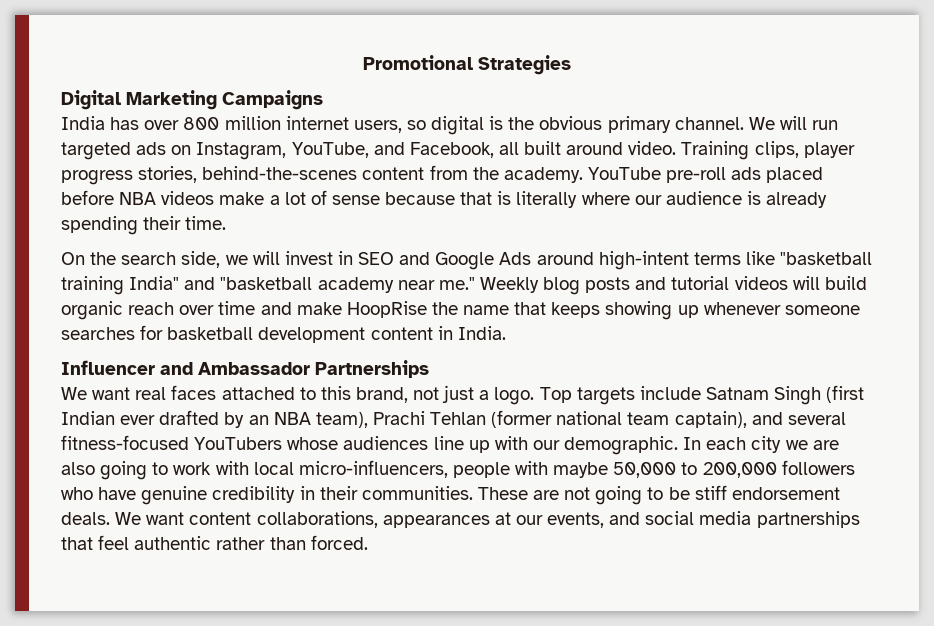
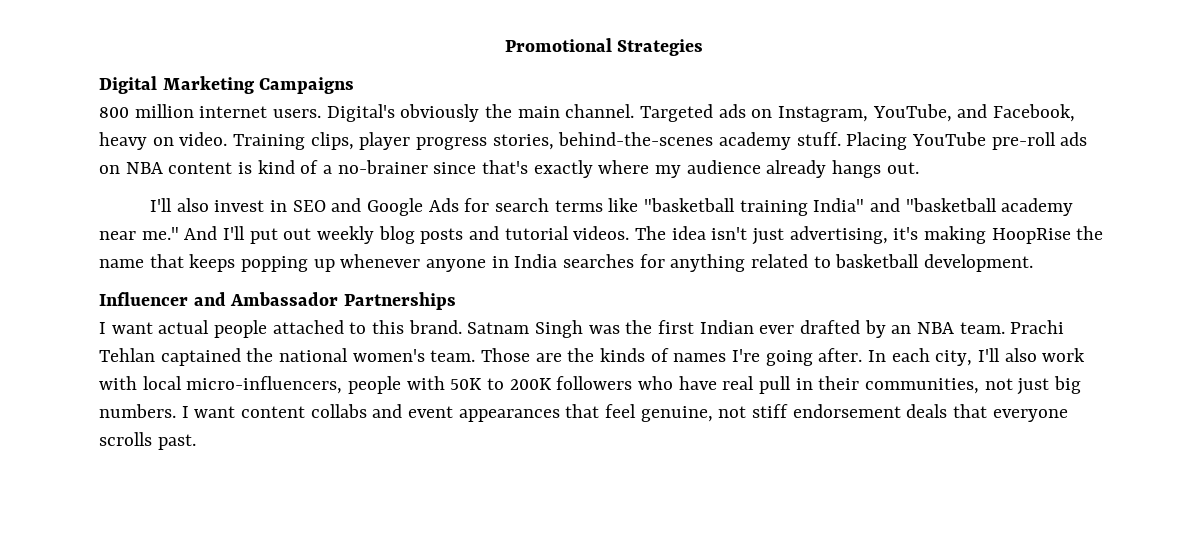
- India has over 800 million internet users, so digital is the obvious primary channel. We will run targeted ads on Instagram, YouTube, and Facebook, all built around video.
+ 800 million internet users. Digital's obviously the main channel. Targeted ads on Instagram, YouTube, and Facebook, heavy on video.
- Training clips, player progress stories, behind-the-scenes content from the academy. YouTube pre-roll ads placed before NBA videos make a lot of sense because that is literally where our audience is already spending their time.
- On the search side, we will invest in SEO and Google Ads around high-intent terms like "basketball training India" and "basketball academy near me."
+ Training clips, player progress stories, behind-the-scenes academy stuff. Placing YouTube pre-roll ads on NBA content is kind of a no-brainer since that's exactly where my audience already hangs out.
+ I'll also invest in SEO and Google Ads for search terms like "basketball training India" and "basketball academy near me."
- Weekly blog posts and tutorial videos will build organic reach over time and make HoopRise the name that keeps showing up whenever someone searches for basketball development content in India.
+ And I'll put out weekly blog posts and tutorial videos. The idea isn't just advertising, it's making HoopRise the name that keeps popping up whenever anyone in India searches for anything related to basketball development.
  Influencer and Ambassador Partnerships
- We want real faces attached to this brand, not just a logo. Top targets include Satnam Singh (first Indian ever drafted by an NBA team), Prachi Tehlan (former national team captain), and several fitness-focused YouTubers whose audiences line up with our demographic. In each city we are also going to work with local micro-influencers, people with maybe 50,000 to 200,000 followers who have genuine credibility in their communities. These are not going to be stiff endorsement deals. We want content collaborations, appearances at our events, and social media partnerships that feel authentic rather than forced.
+ I want actual people attached to this brand. Satnam Singh was the first Indian ever drafted by an NBA team. Prachi Tehlan captained the national women's team. Those are the kinds of names I're going after. In each city, I'll also work with local micro-influencers, people with 50K to 200K followers who have real pull in their communities, not just big numbers. I want content collabs and event appearances that feel genuine, not stiff endorsement deals that everyone scrolls past.

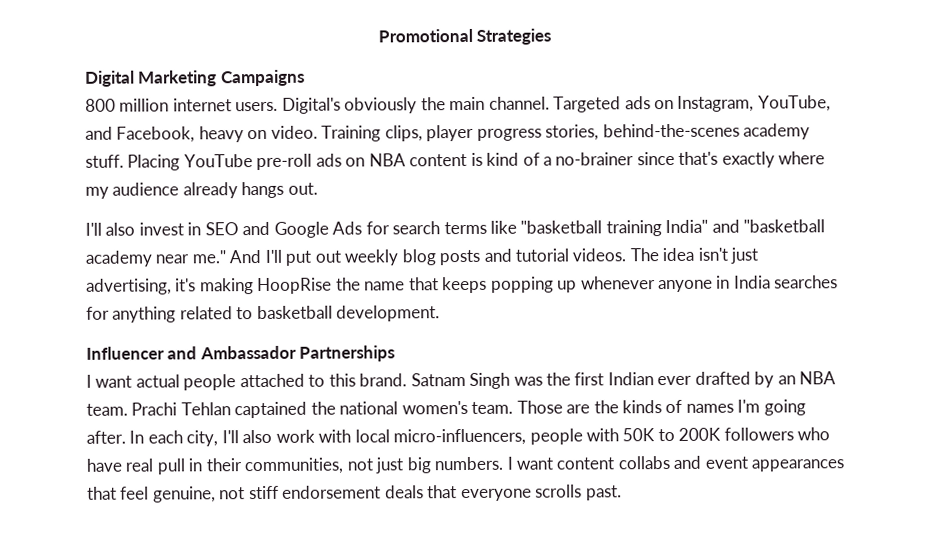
- Those are the kinds of names I're going after.
+ Those are the kinds of names I'm going after.

